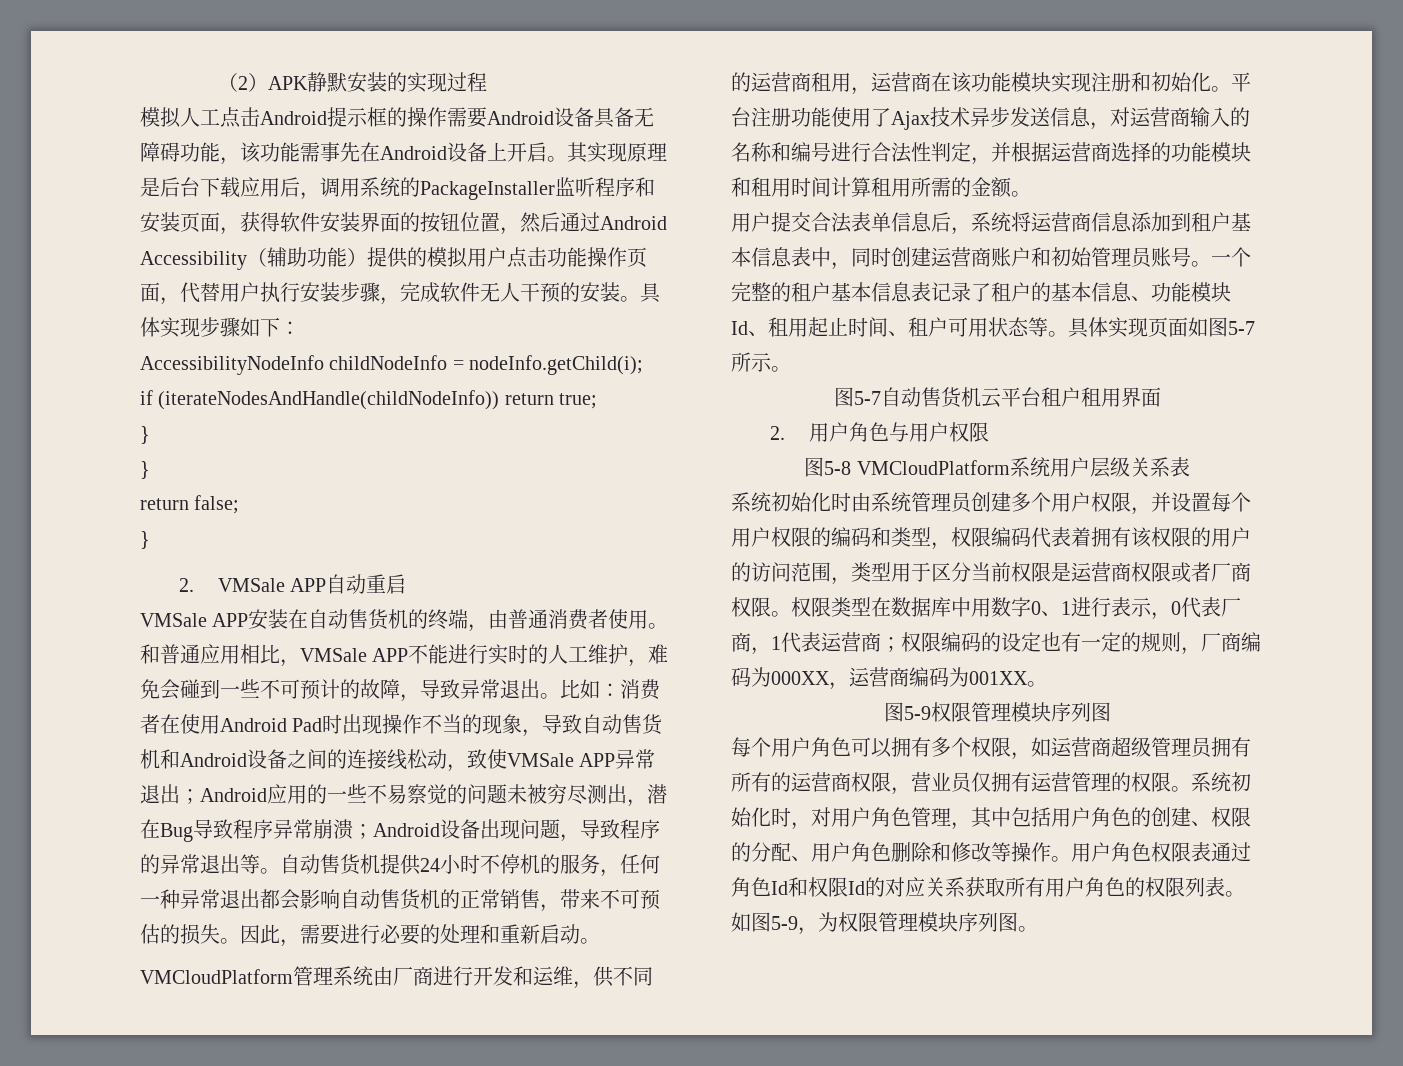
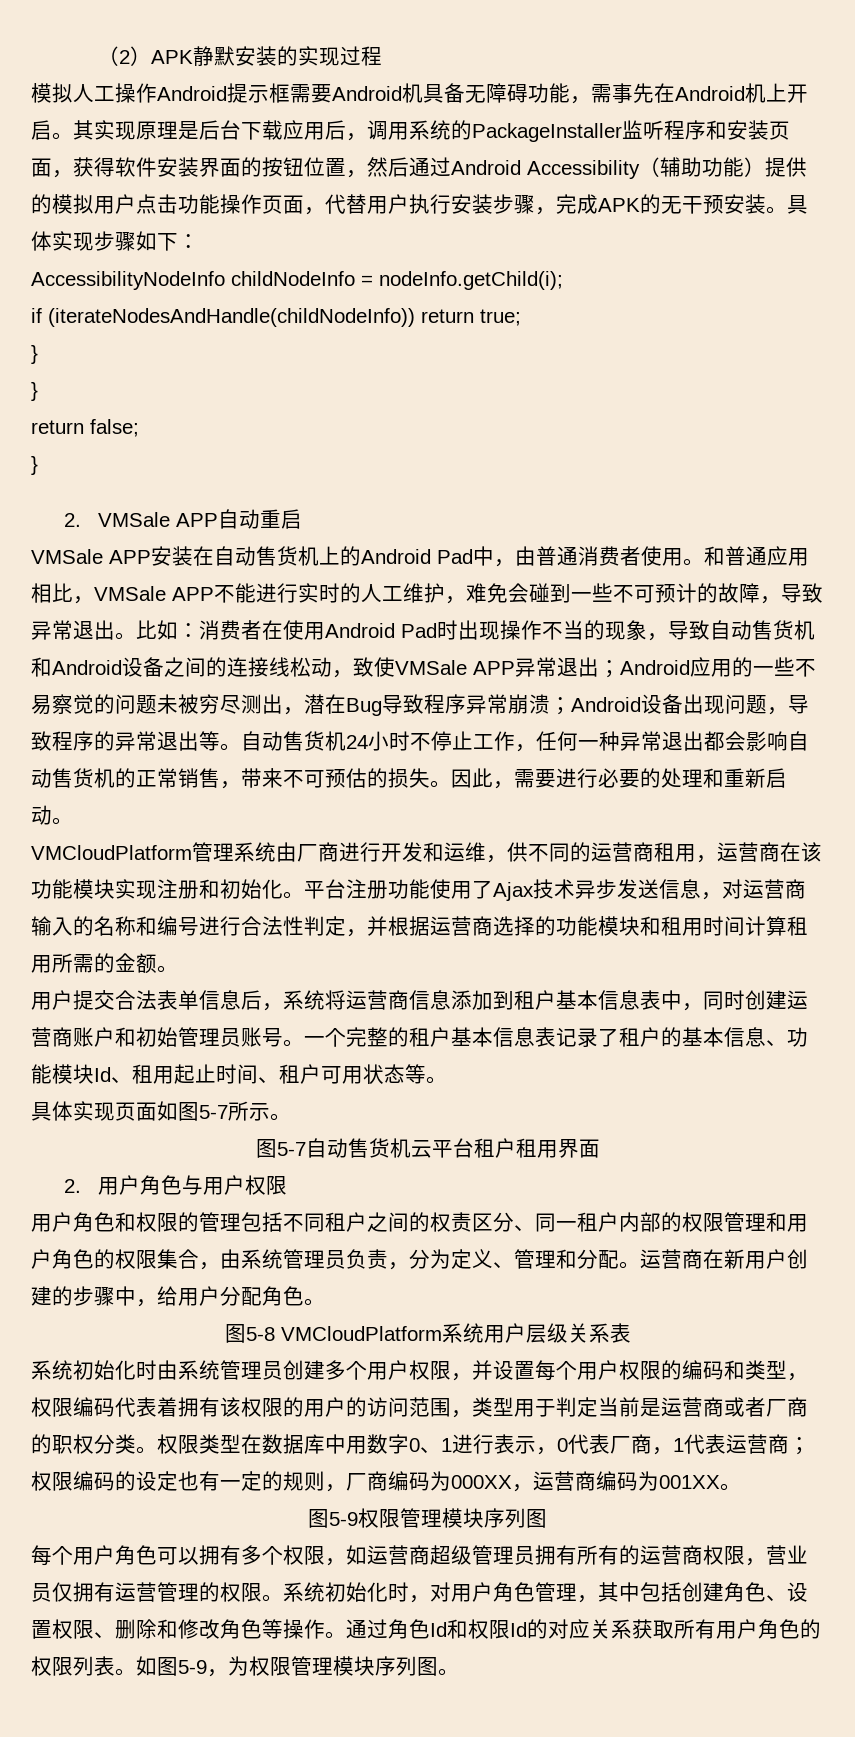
- 模拟人工点击Android提示框的操作需要Android设备具备无障碍功能，该功能需事先在Android设备上开启。
+ 模拟人工操作Android提示框需要Android机具备无障碍功能，需事先在Android机上开启。
- 其实现原理是后台下载应用后，调用系统的PackageInstaller监听程序和安装页面，获得软件安装界面的按钮位置，然后通过Android Accessibility（辅助功能）提供的模拟用户点击功能操作页面，代替用户执行安装步骤，完成软件无人干预的安装。
+ 其实现原理是后台下载应用后，调用系统的PackageInstaller监听程序和安装页面，获得软件安装界面的按钮位置，然后通过Android Accessibility（辅助功能）提供的模拟用户点击功能操作页面，代替用户执行安装步骤，完成APK的无干预安装。
- VMSale APP安装在自动售货机的终端，由普通消费者使用。
+ VMSale APP安装在自动售货机上的Android Pad中，由普通消费者使用。
- 自动售货机提供24小时不停机的服务，任何一种异常退出都会影响自动售货机的正常销售，带来不可预估的损失。
+ 自动售货机24小时不停止工作，任何一种异常退出都会影响自动售货机的正常销售，带来不可预估的损失。
- 一个完整的租户基本信息表记录了租户的基本信息、功能模块Id、租用起止时间、租户可用状态等。具体实现页面如图5-7所示。
+ 一个完整的租户基本信息表记录了租户的基本信息、功能模块Id、租用起止时间、租户可用状态等。
+ 具体实现页面如图5-7所示。
+ 用户角色和权限的管理包括不同租户之间的权责区分、同一租户内部的权限管理和用户角色的权限集合，由系统管理员负责，分为定义、管理和分配。运营商在新用户创建的步骤中，给用户分配角色。
- 系统初始化时由系统管理员创建多个用户权限，并设置每个用户权限的编码和类型，权限编码代表着拥有该权限的用户的访问范围，类型用于区分当前权限是运营商权限或者厂商权限。
+ 系统初始化时由系统管理员创建多个用户权限，并设置每个用户权限的编码和类型，权限编码代表着拥有该权限的用户的访问范围，类型用于判定当前是运营商或者厂商的职权分类。
- 系统初始化时，对用户角色管理，其中包括用户角色的创建、权限的分配、用户角色删除和修改等操作。
+ 系统初始化时，对用户角色管理，其中包括创建角色、设置权限、删除和修改角色等操作。
- 用户角色权限表通过角色Id和权限Id的对应关系获取所有用户角色的权限列表。
+ 通过角色Id和权限Id的对应关系获取所有用户角色的权限列表。

